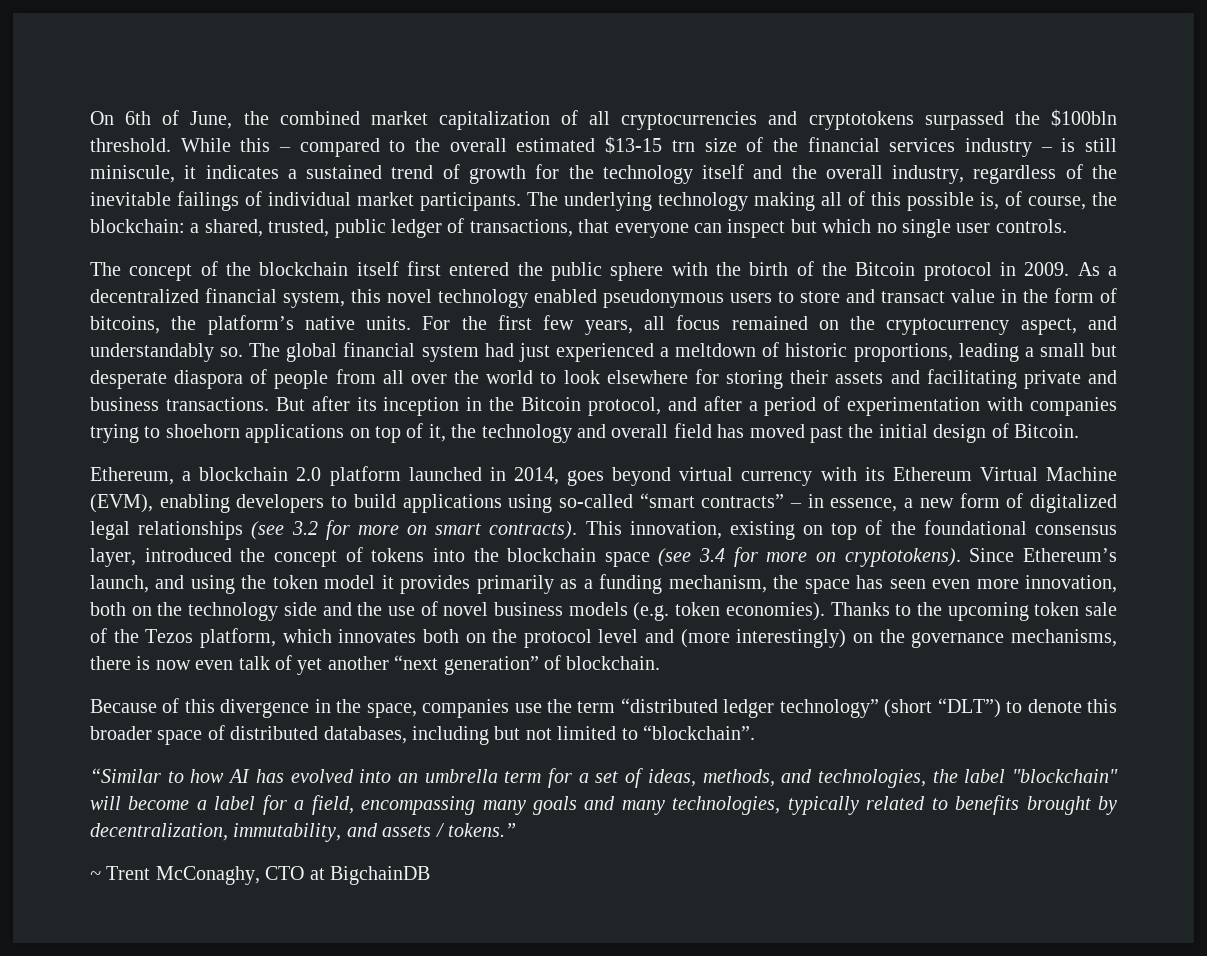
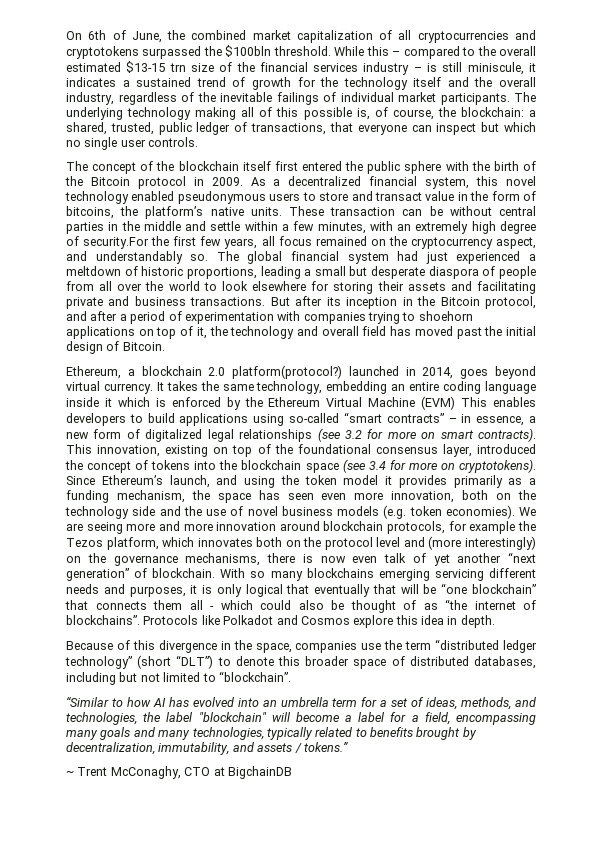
- For the first few years, all focus remained on the cryptocurrency aspect, and understandably so.
+ These transaction can be without central parties in the middle and settle within a few minutes, with an extremely high degree of security.For the first few years, all focus remained on the cryptocurrency aspect, and understandably so.
- Ethereum, a blockchain 2.0 platform launched in 2014, goes beyond virtual currency with its Ethereum Virtual Machine (EVM), enabling developers to build applications using so-called “smart contracts” – in essence, a new form of digitalized legal relationships (see 3.2 for more on smart contracts).
+ Ethereum, a blockchain 2.0 platform(protocol?) launched in 2014, goes beyond virtual currency. It takes the same technology, embedding an entire coding language inside it which is enforced by the Ethereum Virtual Machine (EVM) This enables developers to build applications using so-called “smart contracts” – in essence, a new form of digitalized legal relationships (see 3.2 for more on smart contracts).
- Thanks to the upcoming token sale of the Tezos platform, which innovates both on the protocol level and (more interestingly) on the governance mechanisms, there is now even talk of yet another “next generation” of blockchain.
+ We are seeing more and more innovation around blockchain protocols, for example the Tezos platform, which innovates both on the protocol level and (more interestingly) on the governance mechanisms, there is now even talk of yet another “next generation” of blockchain. With so many blockchains emerging servicing different needs and purposes, it is only logical that eventually that will be “one blockchain” that connects them all - which could also be thought of as “the internet of blockchains”. Protocols like Polkadot and Cosmos explore this idea in depth.

